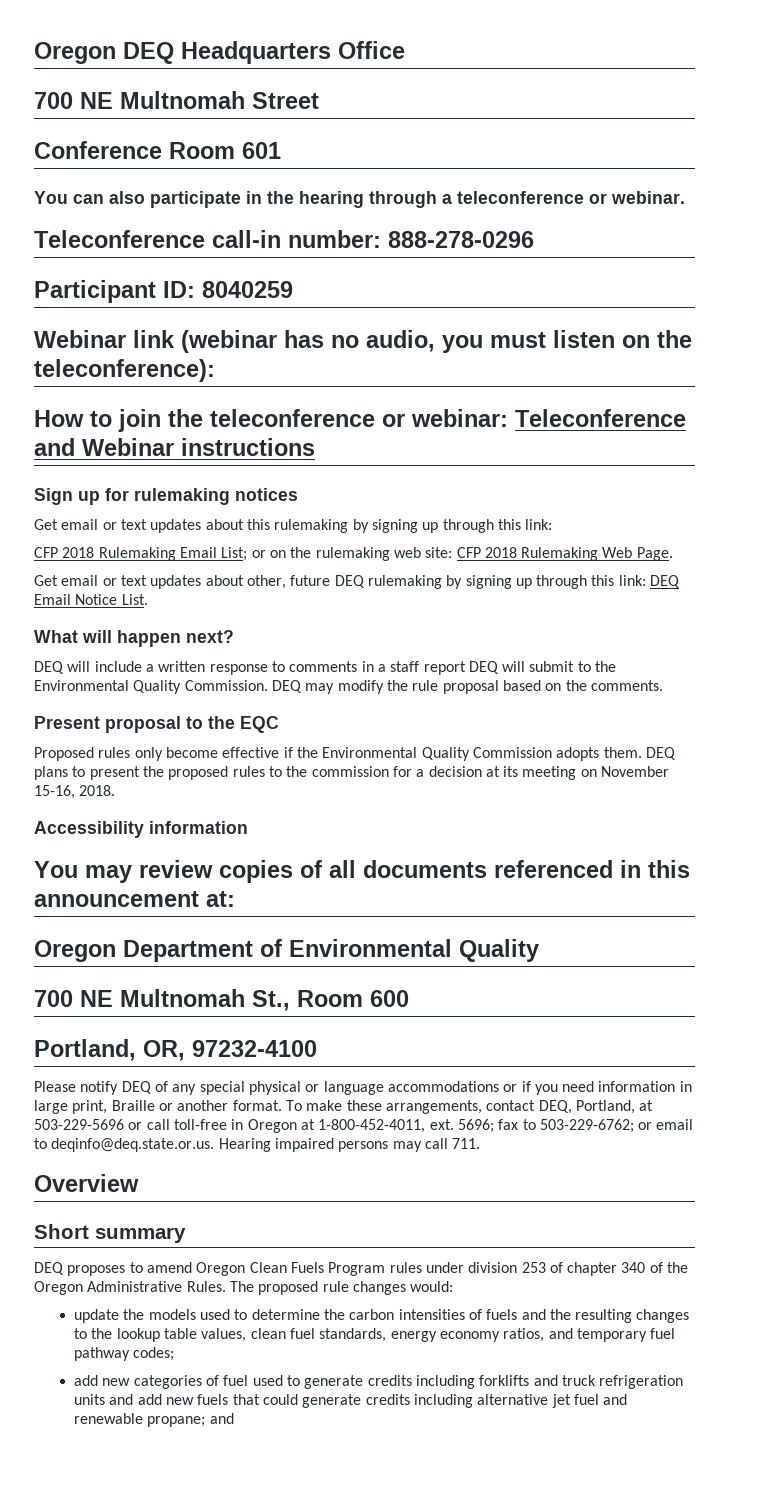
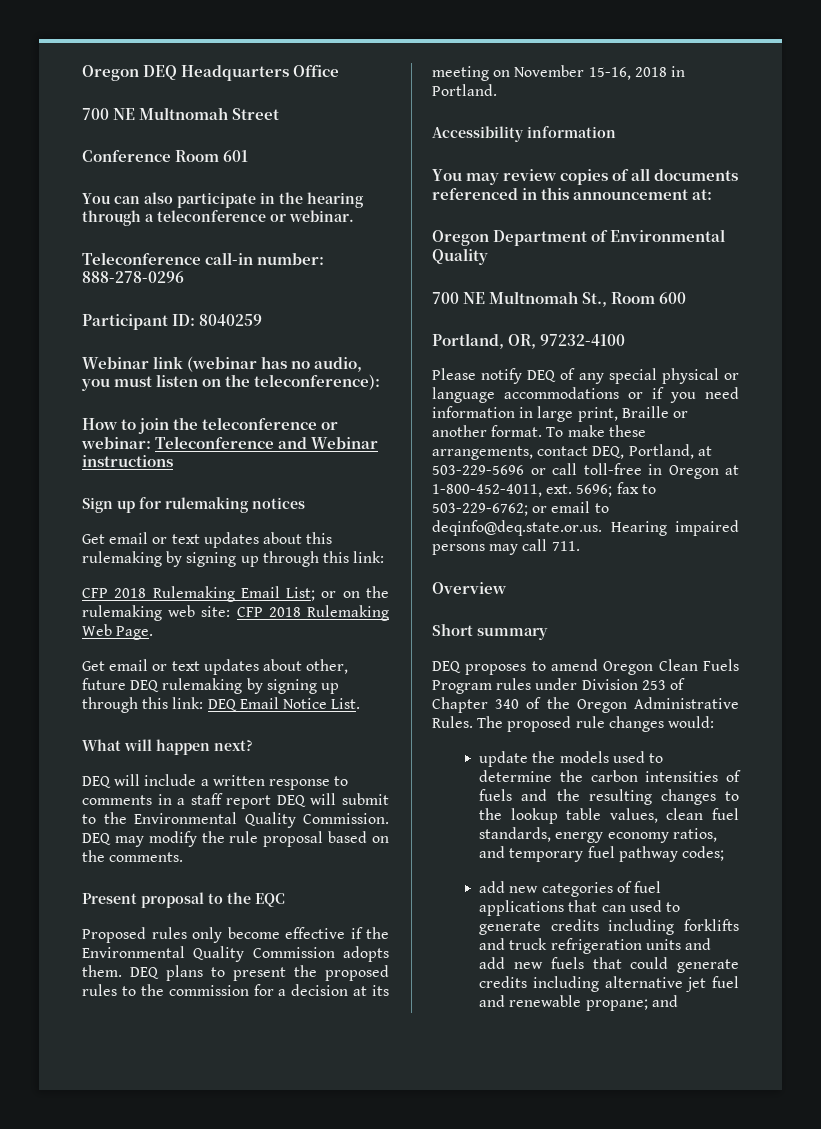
- DEQ plans to present the proposed rules to the commission for a decision at its meeting on November 15-16, 2018.
+ DEQ plans to present the proposed rules to the commission for a decision at its meeting on November 15-16, 2018 in Portland.
- DEQ proposes to amend Oregon Clean Fuels Program rules under division 253 of chapter 340 of the Oregon Administrative Rules.
+ DEQ proposes to amend Oregon Clean Fuels Program rules under Division 253 of Chapter 340 of the Oregon Administrative Rules.
- add new categories of fuel used to generate credits including forklifts and truck refrigeration units and add new fuels that could generate credits including alternative jet fuel and renewable propane; and
+ add new categories of fuel applications that can used to generate credits including forklifts and truck refrigeration units and add new fuels that could generate credits including alternative jet fuel and renewable propane; and

